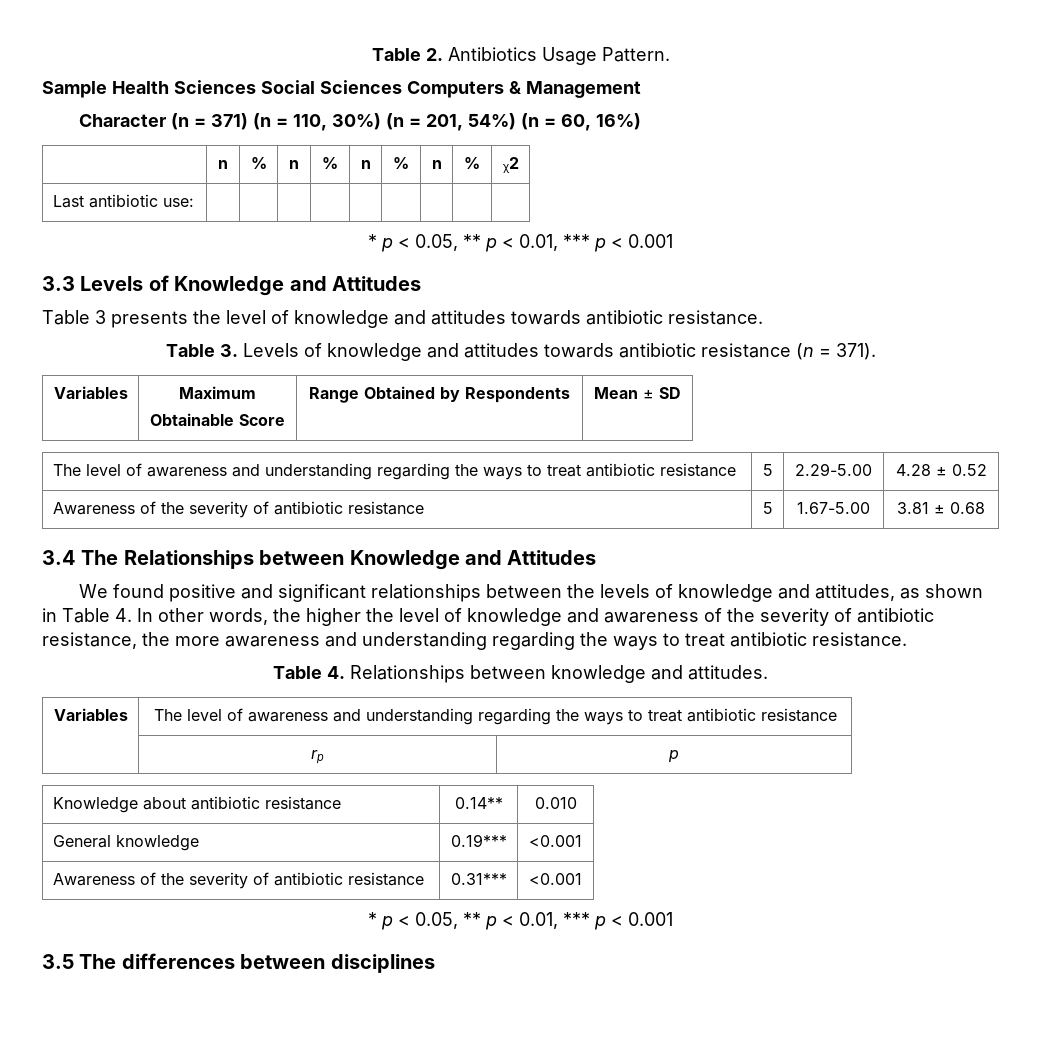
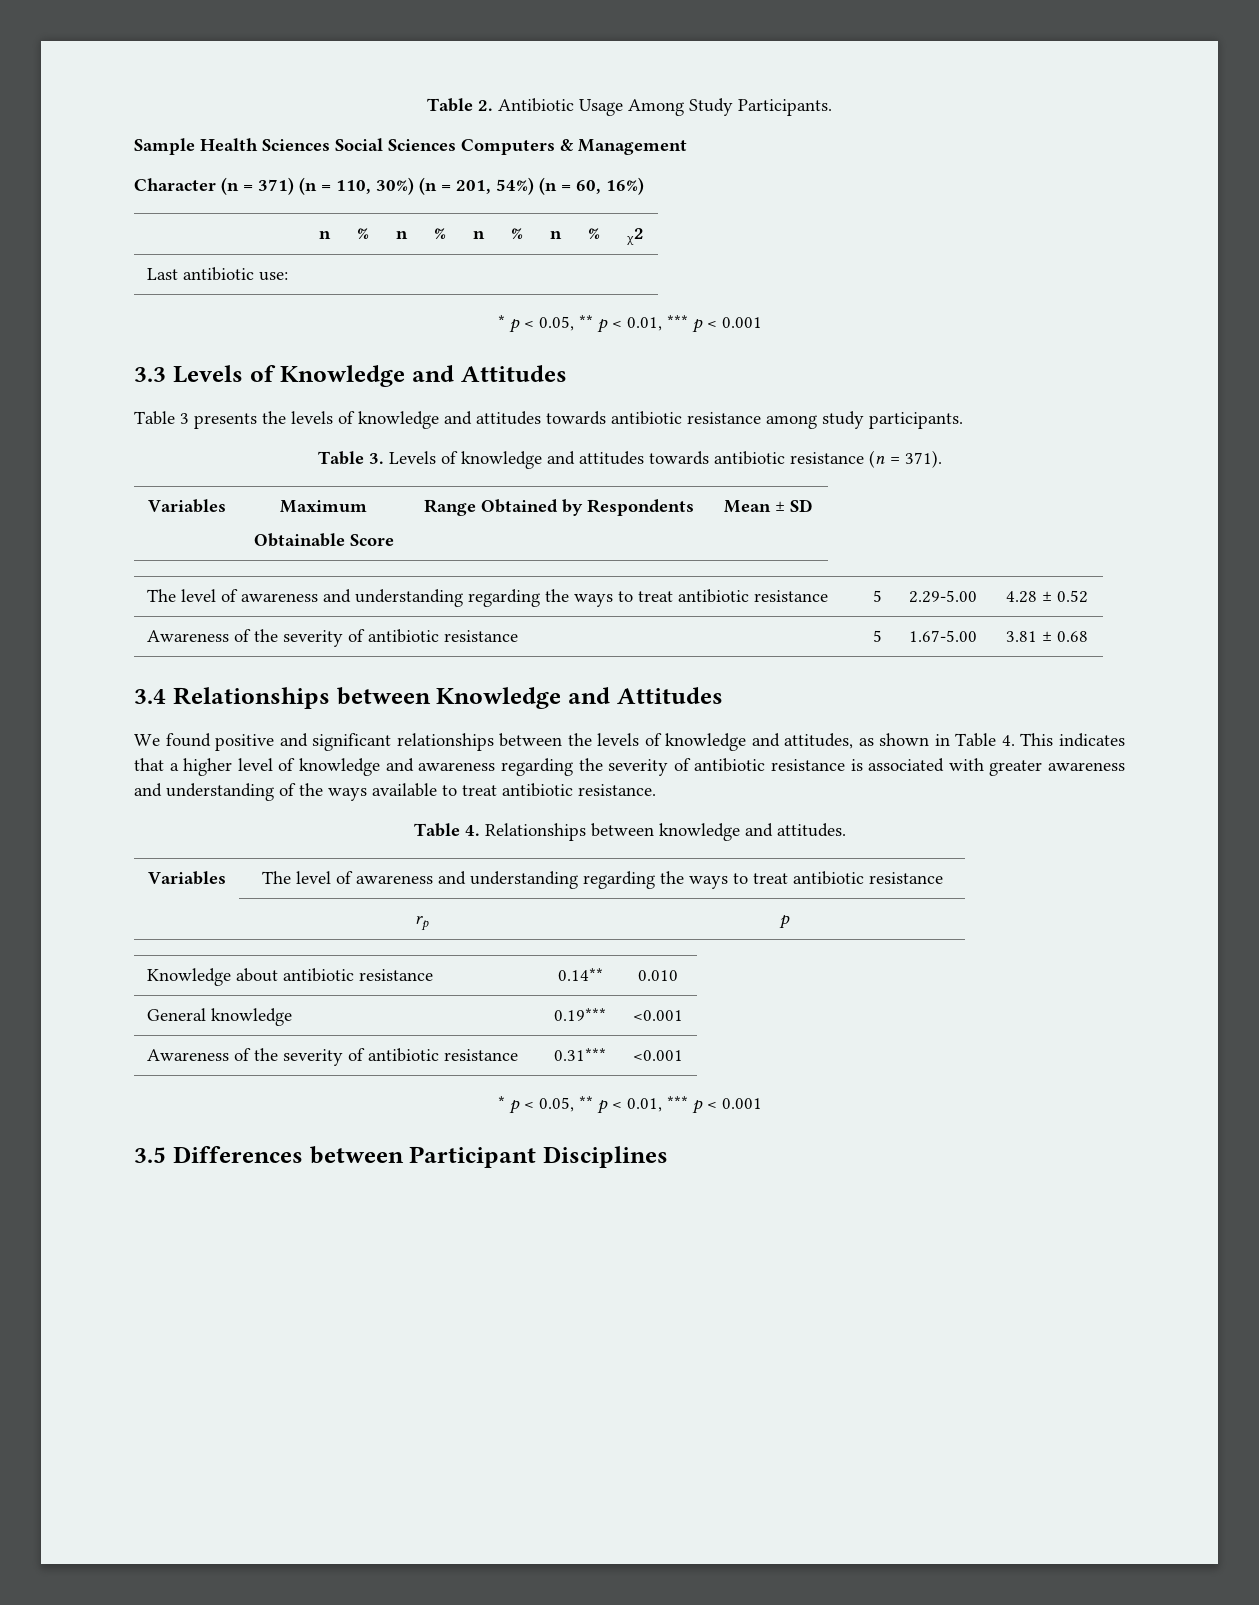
- Table 2. Antibiotics Usage Pattern.
+ Table 2. Antibiotic Usage Among Study Participants.
- Table 3 presents the level of knowledge and attitudes towards antibiotic resistance.
+ Table 3 presents the levels of knowledge and attitudes towards antibiotic resistance among study participants.
- 3.4 The Relationships between Knowledge and Attitudes
+ 3.4 Relationships between Knowledge and Attitudes
- We found positive and significant relationships between the levels of knowledge and attitudes, as shown in Table 4. In other words, the higher the level of knowledge and awareness of the severity of antibiotic resistance, the more awareness and understanding regarding the ways to treat antibiotic resistance.
+ We found positive and significant relationships between the levels of knowledge and attitudes, as shown in Table 4. This indicates that a higher level of knowledge and awareness regarding the severity of antibiotic resistance is associated with greater awareness and understanding of the ways available to treat antibiotic resistance.
- 3.5 The differences between disciplines
+ 3.5 Differences between Participant Disciplines

